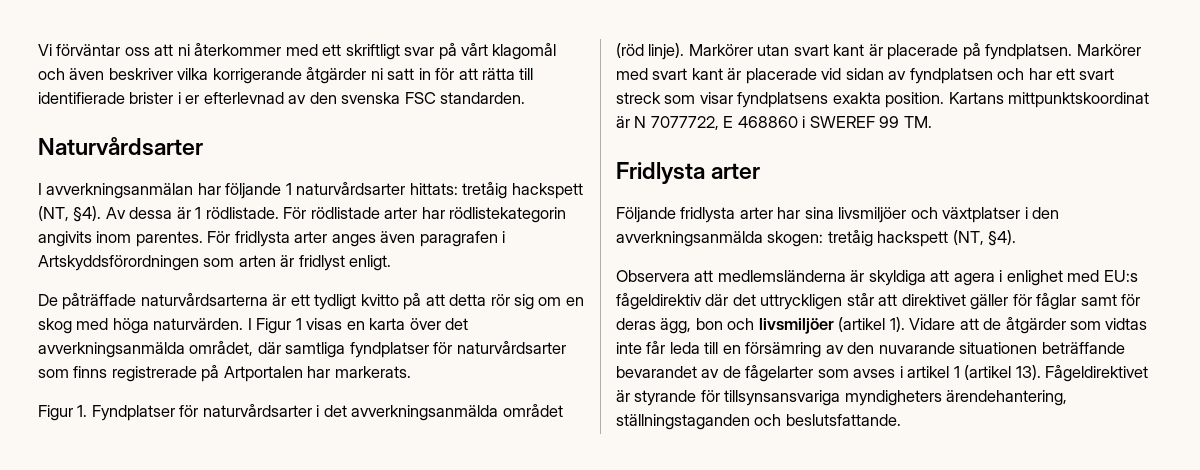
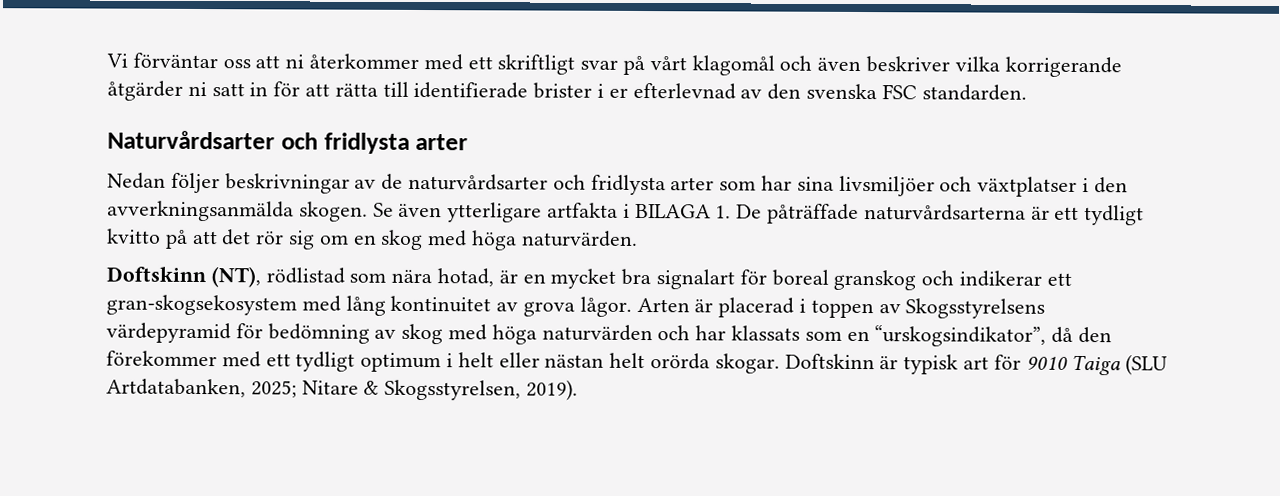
- Naturvårdsarter
- I avverkningsanmälan har följande 1 naturvårdsarter hittats: tretåig hackspett (NT, §4). Av dessa är 1 rödlistade. För rödlistade arter har rödlistekategorin angivits inom parentes. För fridlysta arter anges även paragrafen i Artskyddsförordningen som arten är fridlyst enligt.
- De påträffade naturvårdsarterna är ett tydligt kvitto på att detta rör sig om en skog med höga naturvärden. I Figur 1 visas en karta över det avverkningsanmälda området, där samtliga fyndplatser för naturvårdsarter som finns registrerade på Artportalen har markerats.
- Figur 1. Fyndplatser för naturvårdsarter i det avverkningsanmälda området (röd linje). Markörer utan svart kant är placerade på fyndplatsen. Markörer med svart kant är placerade vid sidan av fyndplatsen och har ett svart streck som visar fyndplatsens exakta position. Kartans mittpunktskoordinat är N 7077722, E 468860 i SWEREF 99 TM.
- Fridlysta arter
- Följande fridlysta arter har sina livsmiljöer och växtplatser i den avverkningsanmälda skogen: tretåig hackspett (NT, §4).
- Observera att medlemsländerna är skyldiga att agera i enlighet med EU:s fågeldirektiv där det uttryckligen står att direktivet gäller för fåglar samt för deras ägg, bon och livsmiljöer (artikel 1). Vidare att de åtgärder som vidtas inte får leda till en försämring av den nuvarande situationen beträffande bevarandet av de fågelarter som avses i artikel 1 (artikel 13). Fågeldirektivet är styrande för tillsynsansvariga myndigheters ärendehantering, ställningstaganden och beslutsfattande.
+ Naturvårdsarter och fridlysta arter
+ Nedan följer beskrivningar av de naturvårdsarter och fridlysta arter som har sina livsmiljöer och växtplatser i den avverkningsanmälda skogen. Se även ytterligare artfakta i BILAGA 1. De påträffade naturvårdsarterna är ett tydligt kvitto på att det rör sig om en skog med höga naturvärden.
+ Doftskinn (NT), rödlistad som nära hotad, är en mycket bra signalart för boreal granskog och indikerar ett gran-skogsekosystem med lång kontinuitet av grova lågor. Arten är placerad i toppen av Skogsstyrelsens värdepyramid för bedömning av skog med höga naturvärden och har klassats som en “urskogsindikator”, då den förekommer med ett tydligt optimum i helt eller nästan helt orörda skogar. Doftskinn är typisk art för 9010 Taiga (SLU Artdatabanken, 2025; Nitare & Skogsstyrelsen, 2019).

